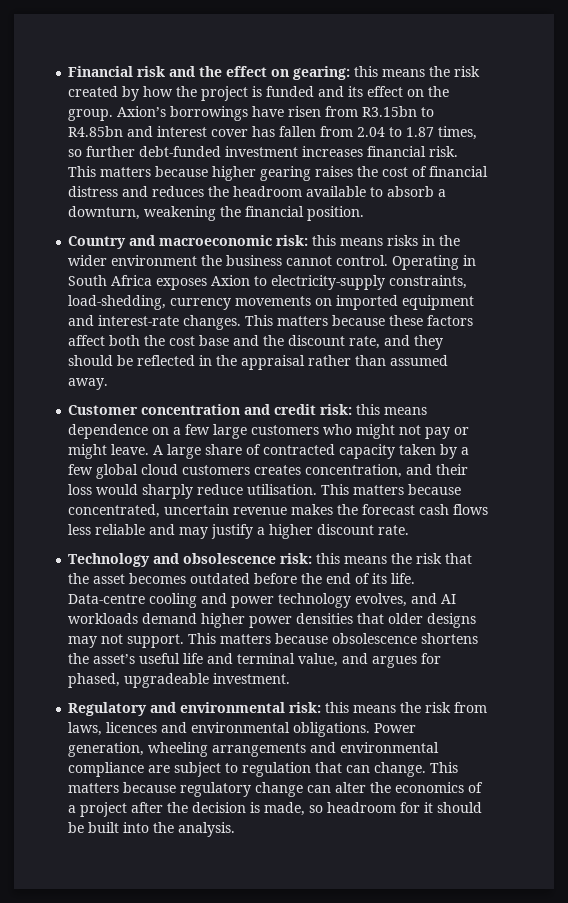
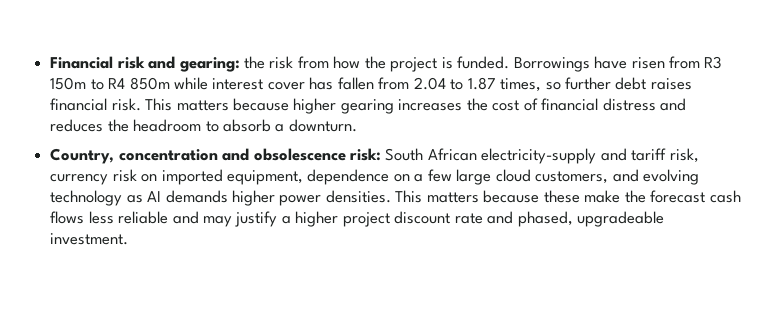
- Financial risk and the effect on gearing: this means the risk created by how the project is funded and its effect on the group. Axion’s borrowings have risen from R3.15bn to R4.85bn and interest cover has fallen from 2.04 to 1.87 times, so further debt-funded investment increases financial risk.
+ Financial risk and gearing: the risk from how the project is funded. Borrowings have risen from R3 150m to R4 850m while interest cover has fallen from 2.04 to 1.87 times, so further debt raises financial risk.
- This matters because higher gearing raises the cost of financial distress and reduces the headroom available to absorb a downturn, weakening the financial position.
- Country and macroeconomic risk: this means risks in the wider environment the business cannot control. Operating in South Africa exposes Axion to electricity-supply constraints, load-shedding, currency movements on imported equipment and interest-rate changes. This matters because these factors affect both the cost base and the discount rate, and they should be reflected in the appraisal rather than assumed away.
- Customer concentration and credit risk: this means dependence on a few large customers who might not pay or might leave. A large share of contracted capacity taken by a few global cloud customers creates concentration, and their loss would sharply reduce utilisation. This matters because concentrated, uncertain revenue makes the forecast cash flows less reliable and may justify a higher discount rate.
- Technology and obsolescence risk: this means the risk that the asset becomes outdated before the end of its life. Data-centre cooling and power technology evolves, and AI workloads demand higher power densities that older designs may not support. This matters because obsolescence shortens the asset’s useful life and terminal value, and argues for phased, upgradeable investment.
- Regulatory and environmental risk: this means the risk from laws, licences and environmental obligations. Power generation, wheeling arrangements and environmental compliance are subject to regulation that can change. This matters because regulatory change can alter the economics of a project after the decision is made, so headroom for it should be built into the analysis.
+ This matters because higher gearing increases the cost of financial distress and reduces the headroom to absorb a downturn.
+ Country, concentration and obsolescence risk: South African electricity-supply and tariff risk, currency risk on imported equipment, dependence on a few large cloud customers, and evolving technology as AI demands higher power densities. This matters because these make the forecast cash flows less reliable and may justify a higher project discount rate and phased, upgradeable investment.

